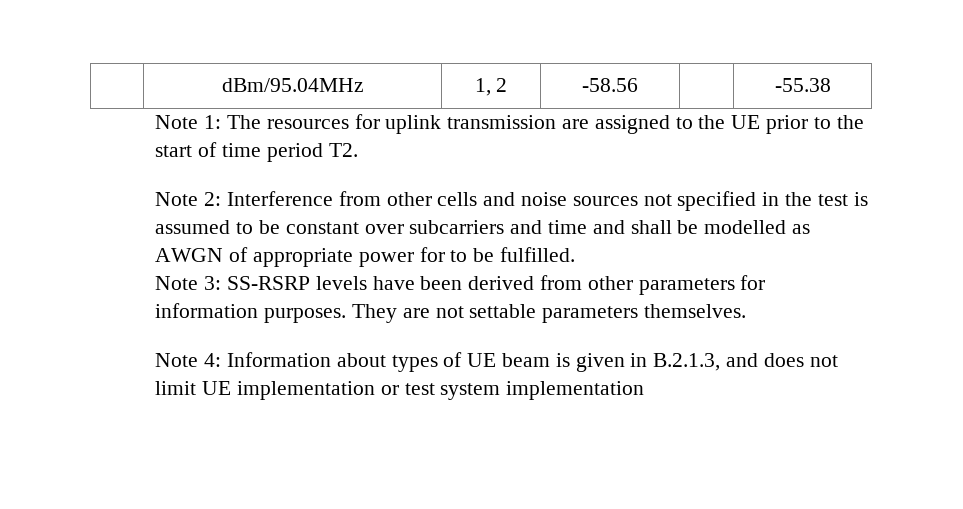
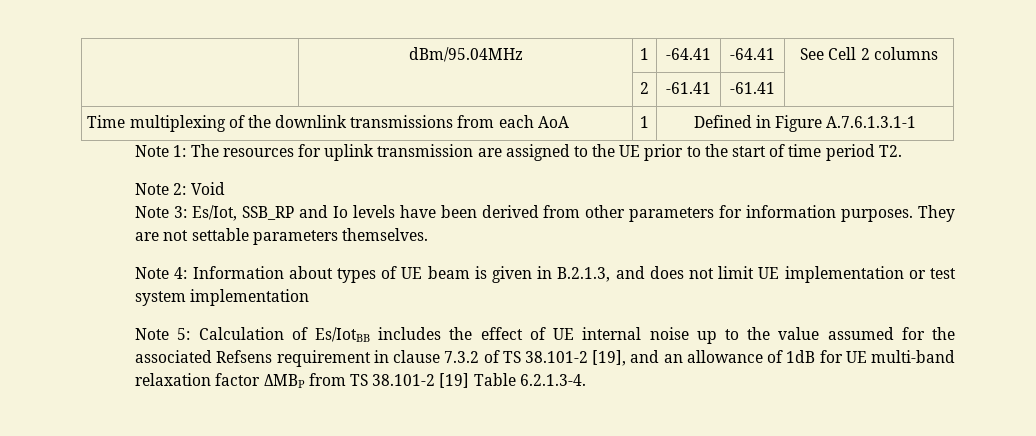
- | dBm/95.04MHz | 1, 2 | -58.56 | | -55.38
+ | dBm/95.04MHz | 1 | -64.41 | -64.41 | See Cell 2 columns
+ | | 2 | -61.41 | -61.41 |
+ Time multiplexing of the downlink transmissions from each AoA | 1 | Defined in Figure A.7.6.1.3.1-1
- Note 2: Interference from other cells and noise sources not specified in the test is assumed to be constant over subcarriers and time and shall be modelled as AWGN of appropriate power for to be fulfilled.
- Note 3: SS-RSRP levels have been derived from other parameters for information purposes.
+ Note 2: Void
+ Note 3: Es/Iot, SSB_RP and Io levels have been derived from other parameters for information purposes.
+ Note 5: Calculation of Es/IotBB includes the effect of UE internal noise up to the value assumed for the associated Refsens requirement in clause 7.3.2 of TS 38.101-2 [19], and an allowance of 1dB for UE multi-band relaxation factor ΔMBP from TS 38.101-2 [19] Table 6.2.1.3-4.

